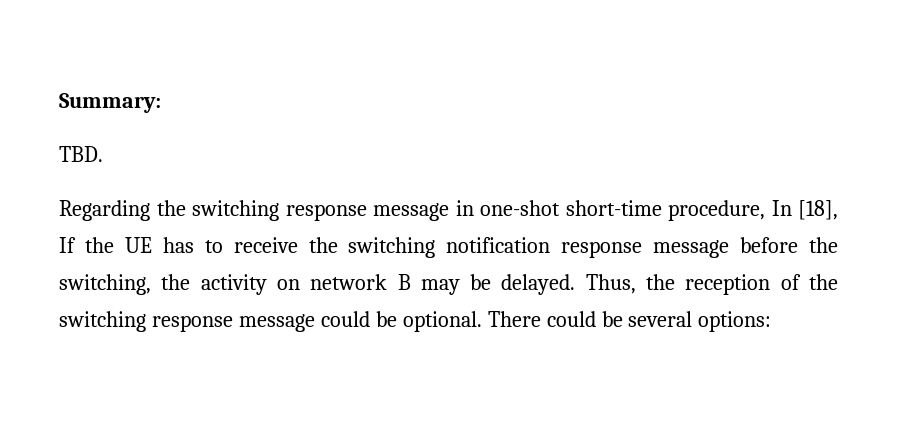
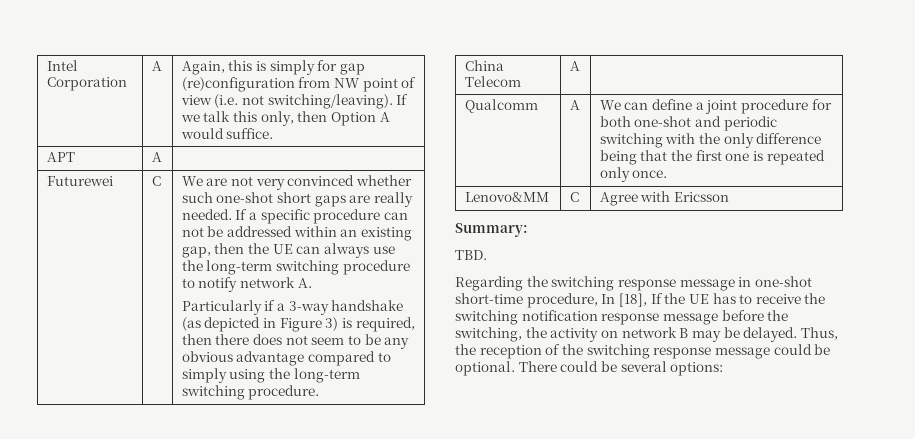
+ Intel Corporation | A | Again, this is simply for gap (re)configuration from NW point of view (i.e. not switching/leaving). If we talk this only, then Option A would suffice.
+ APT | A |
+ Futurewei | C | We are not very convinced whether such one-shot short gaps are really needed. If a specific procedure can not be addressed within an existing gap, then the UE can always use the long-term switching procedure to notify network A.
+ Particularly if a 3-way handshake (as depicted in Figure 3) is required, then there does not seem to be any obvious advantage compared to simply using the long-term switching procedure.
+ China Telecom | A |
+ Qualcomm | A | We can define a joint procedure for both one-shot and periodic switching with the only difference being that the first one is repeated only once.
+ Lenovo&MM | C | Agree with Ericsson

